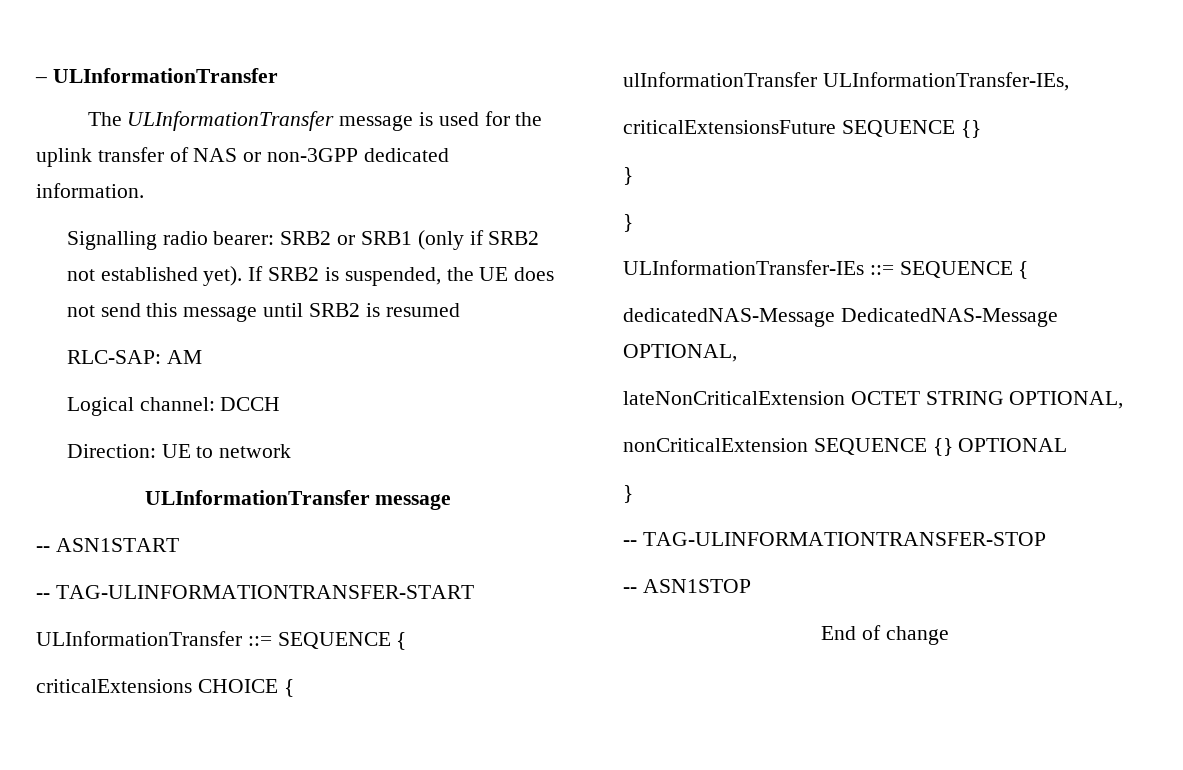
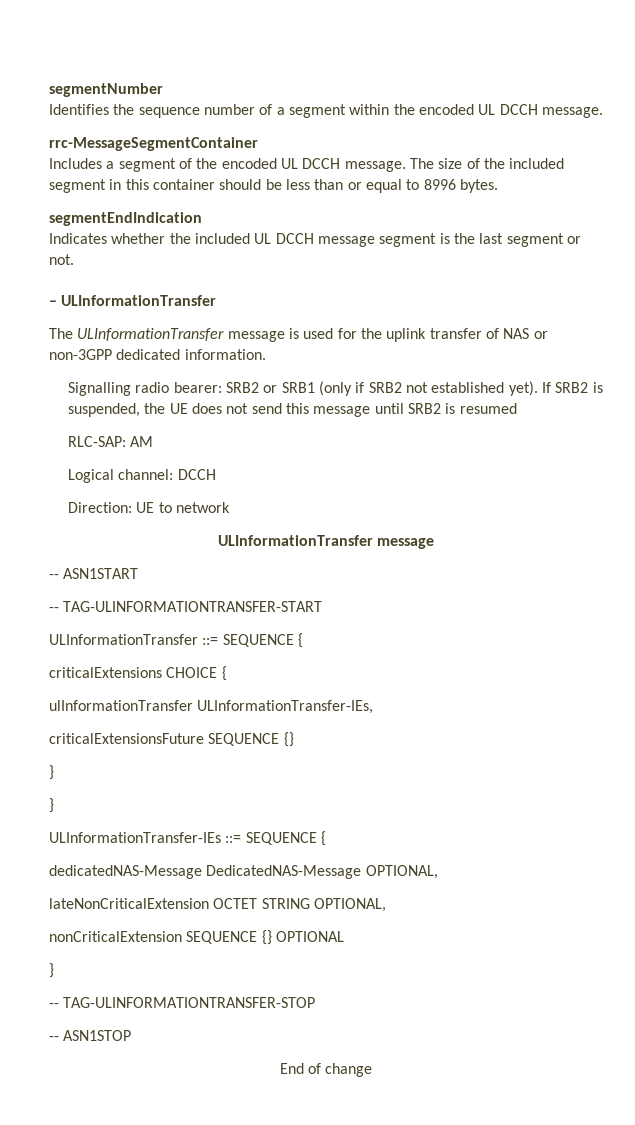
+ segmentNumber
+ Identifies the sequence number of a segment within the encoded UL DCCH message.
+ rrc-MessageSegmentContainer
+ Includes a segment of the encoded UL DCCH message. The size of the included segment in this container should be less than or equal to 8996 bytes.
+ segmentEndIndication
+ Indicates whether the included UL DCCH message segment is the last segment or not.

